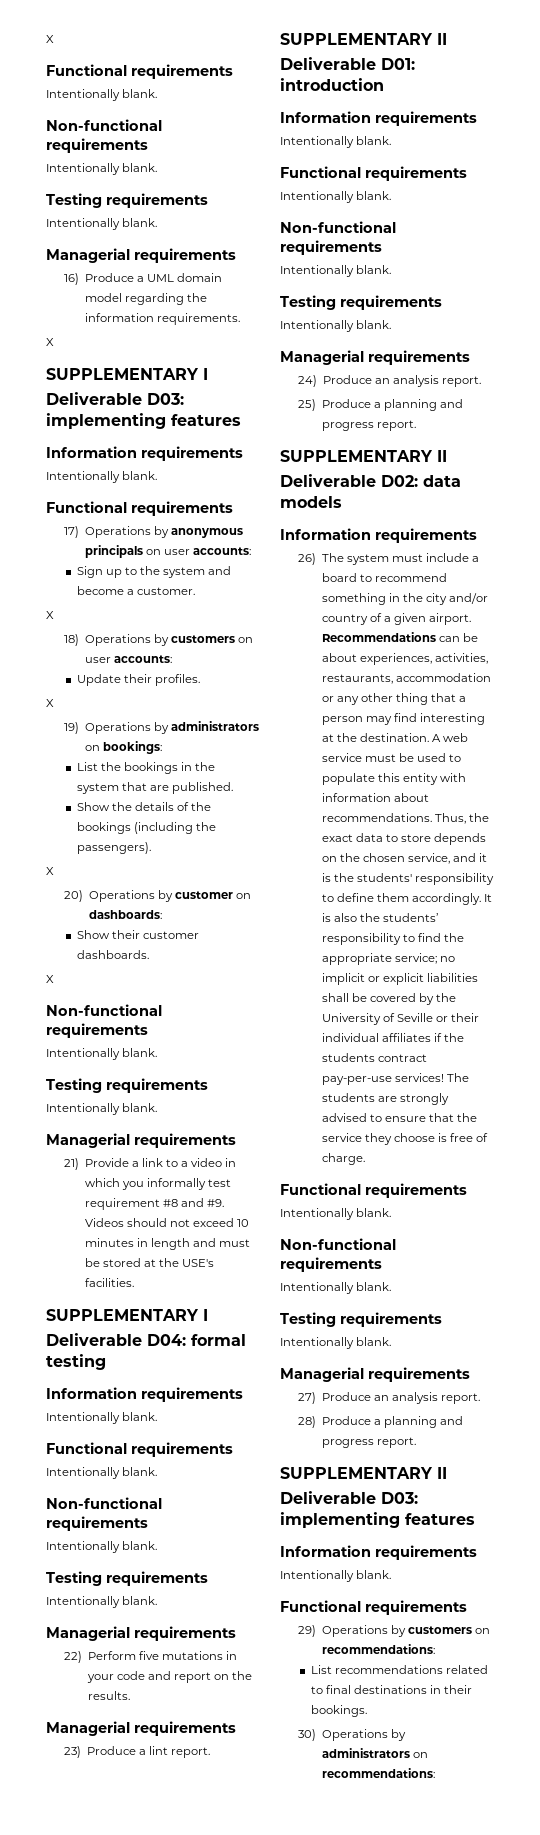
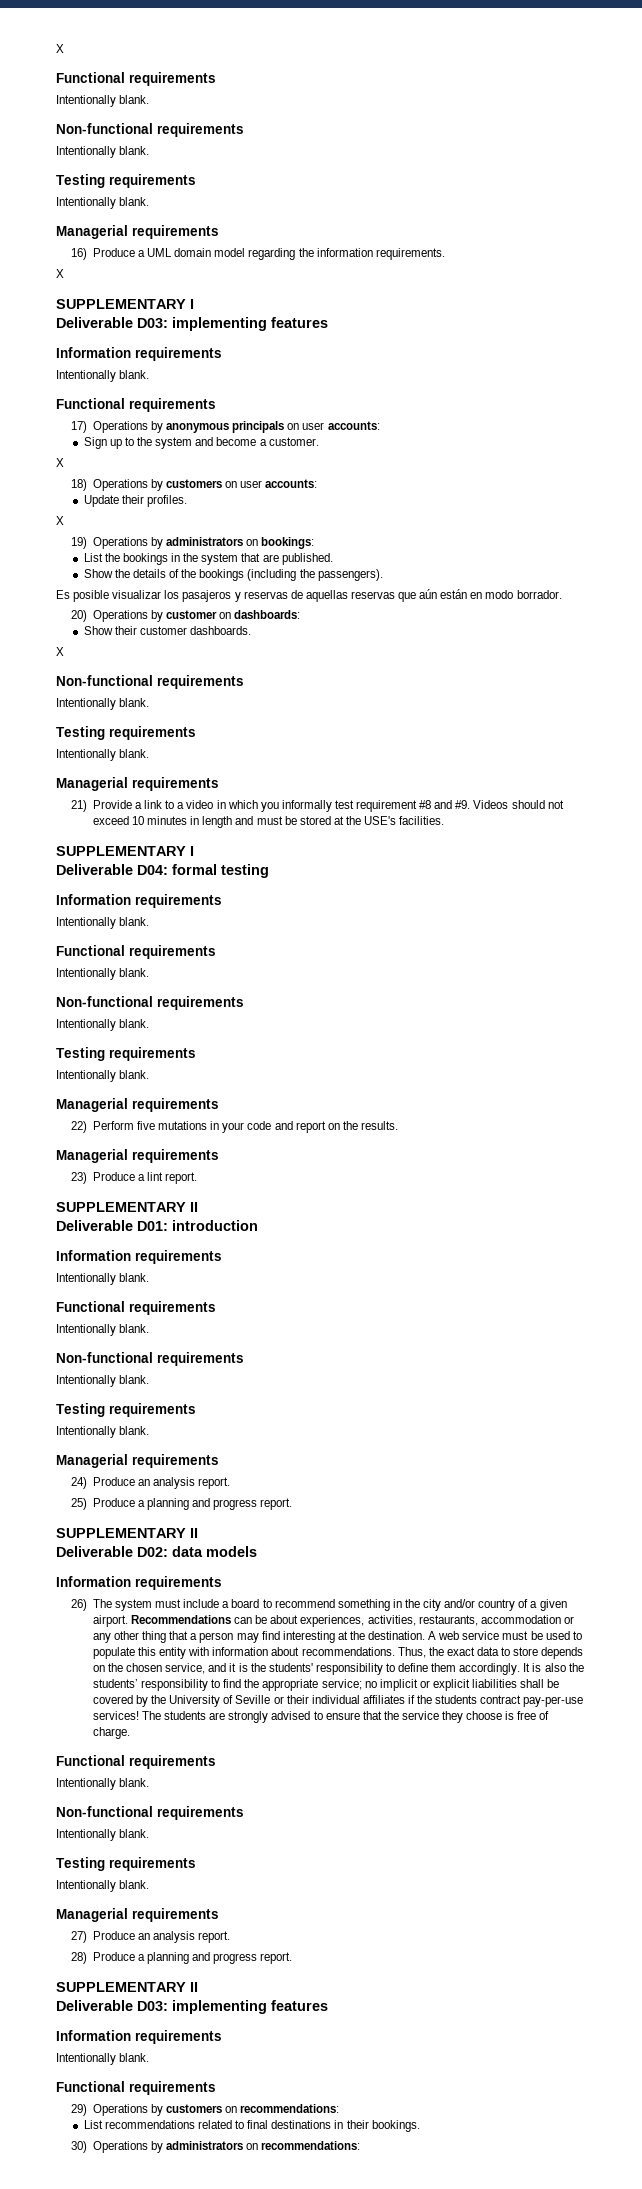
  Show the details of the bookings (including the passengers).
- X
+ Es posible visualizar los pasajeros y reservas de aquellas reservas que aún están en modo borrador.

